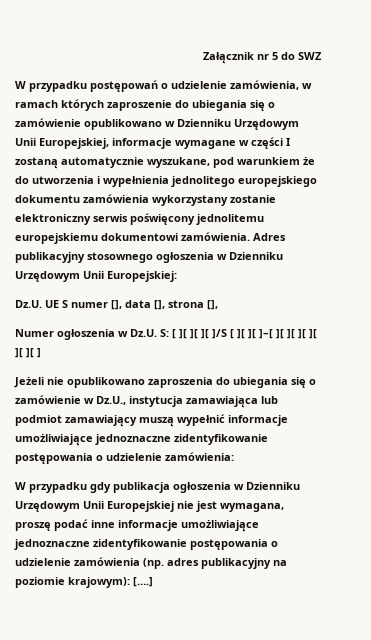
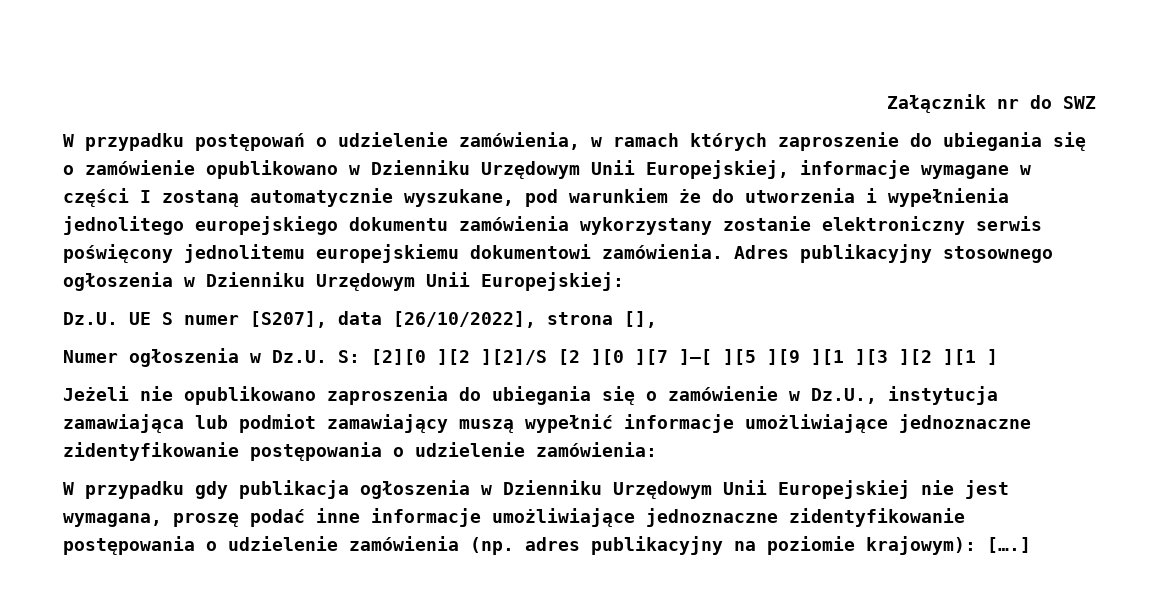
- Załącznik nr 5 do SWZ
+ Załącznik nr do SWZ
- Dz.U. UE S numer [], data [], strona [],
+ Dz.U. UE S numer [S207], data [26/10/2022], strona [],
- Numer ogłoszenia w Dz.U. S: [ ][ ][ ][ ]/S [ ][ ][ ]–[ ][ ][ ][ ][ ][ ][ ]
+ Numer ogłoszenia w Dz.U. S: [2][0 ][2 ][2]/S [2 ][0 ][7 ]–[ ][5 ][9 ][1 ][3 ][2 ][1 ]

